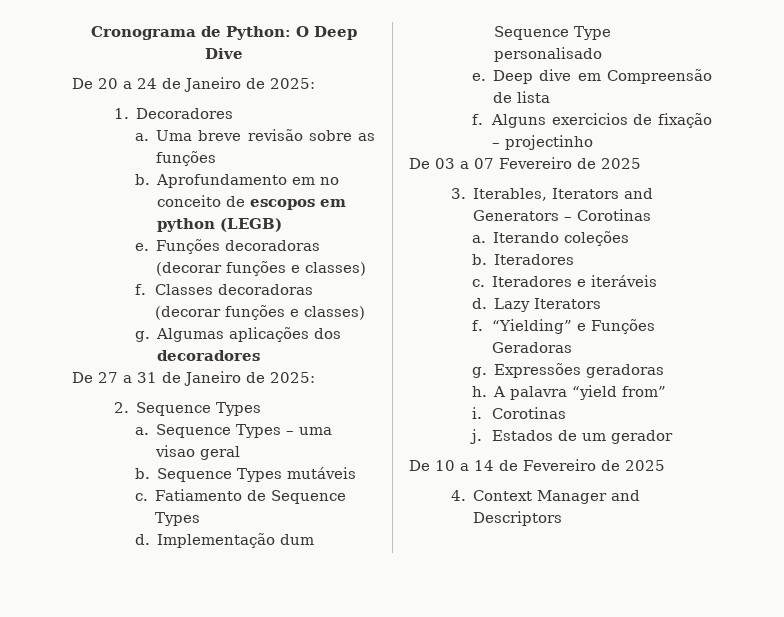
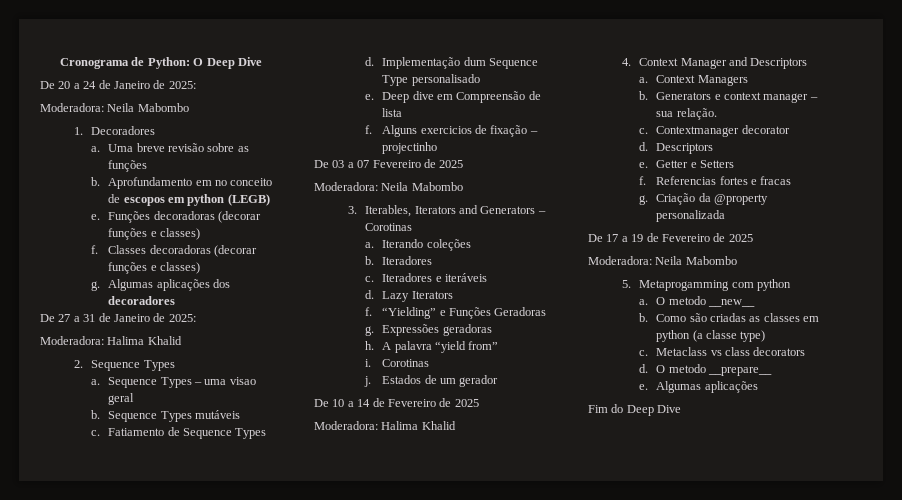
  De 20 a 24 de Janeiro de 2025:
+ Moderadora: Neila Mabombo
  De 27 a 31 de Janeiro de 2025:
+ Moderadora: Halima Khalid
  De 03 a 07 Fevereiro de 2025
+ Moderadora: Neila Mabombo
  De 10 a 14 de Fevereiro de 2025
+ Moderadora: Halima Khalid
+ a. Context Managers
+ b. Generators e context manager – sua relação.
+ c. Contextmanager decorator
+ d. Descriptors
+ e. Getter e Setters
+ f. Referencias fortes e fracas
+ g. Criação da @property personalizada
+ De 17 a 19 de Fevereiro de 2025
+ Moderadora: Neila Mabombo
+ 5. Metaprogamming com python
+ a. O metodo __new__
+ b. Como são criadas as classes em python (a classe type)
+ c. Metaclass vs class decorators
+ d. O metodo __prepare__
+ e. Algumas aplicações
+ Fim do Deep Dive

